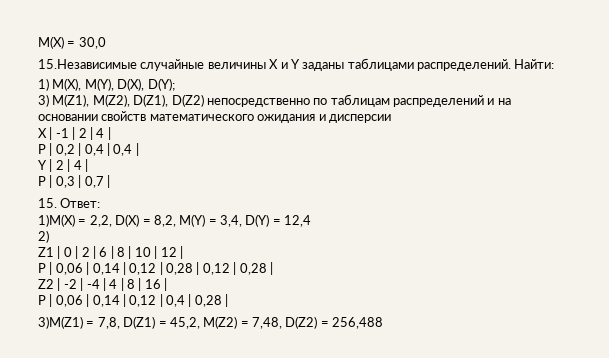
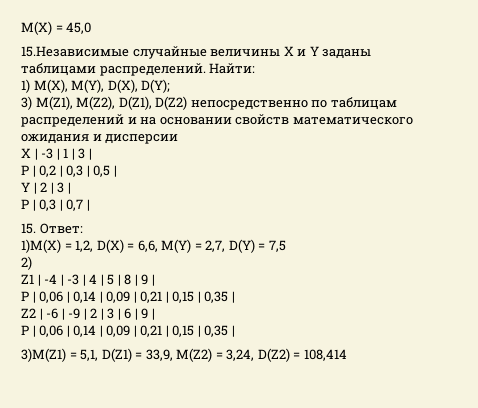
- M(X) = 30,0
+ M(X) = 45,0
- X | -1 | 2 | 4 |
+ X | -3 | 1 | 3 |
- P | 0,2 | 0,4 | 0,4 |
+ P | 0,2 | 0,3 | 0,5 |
- Y | 2 | 4 |
+ Y | 2 | 3 |
- 1)M(X) = 2,2, D(X) = 8,2, M(Y) = 3,4, D(Y) = 12,4
+ 1)M(X) = 1,2, D(X) = 6,6, M(Y) = 2,7, D(Y) = 7,5
- Z1 | 0 | 2 | 6 | 8 | 10 | 12 |
- P | 0,06 | 0,14 | 0,12 | 0,28 | 0,12 | 0,28 |
- Z2 | -2 | -4 | 4 | 8 | 16 |
- P | 0,06 | 0,14 | 0,12 | 0,4 | 0,28 |
+ Z1 | -4 | -3 | 4 | 5 | 8 | 9 |
+ P | 0,06 | 0,14 | 0,09 | 0,21 | 0,15 | 0,35 |
+ Z2 | -6 | -9 | 2 | 3 | 6 | 9 |
+ P | 0,06 | 0,14 | 0,09 | 0,21 | 0,15 | 0,35 |
- 3)M(Z1) = 7,8, D(Z1) = 45,2, M(Z2) = 7,48, D(Z2) = 256,488
+ 3)M(Z1) = 5,1, D(Z1) = 33,9, M(Z2) = 3,24, D(Z2) = 108,414

